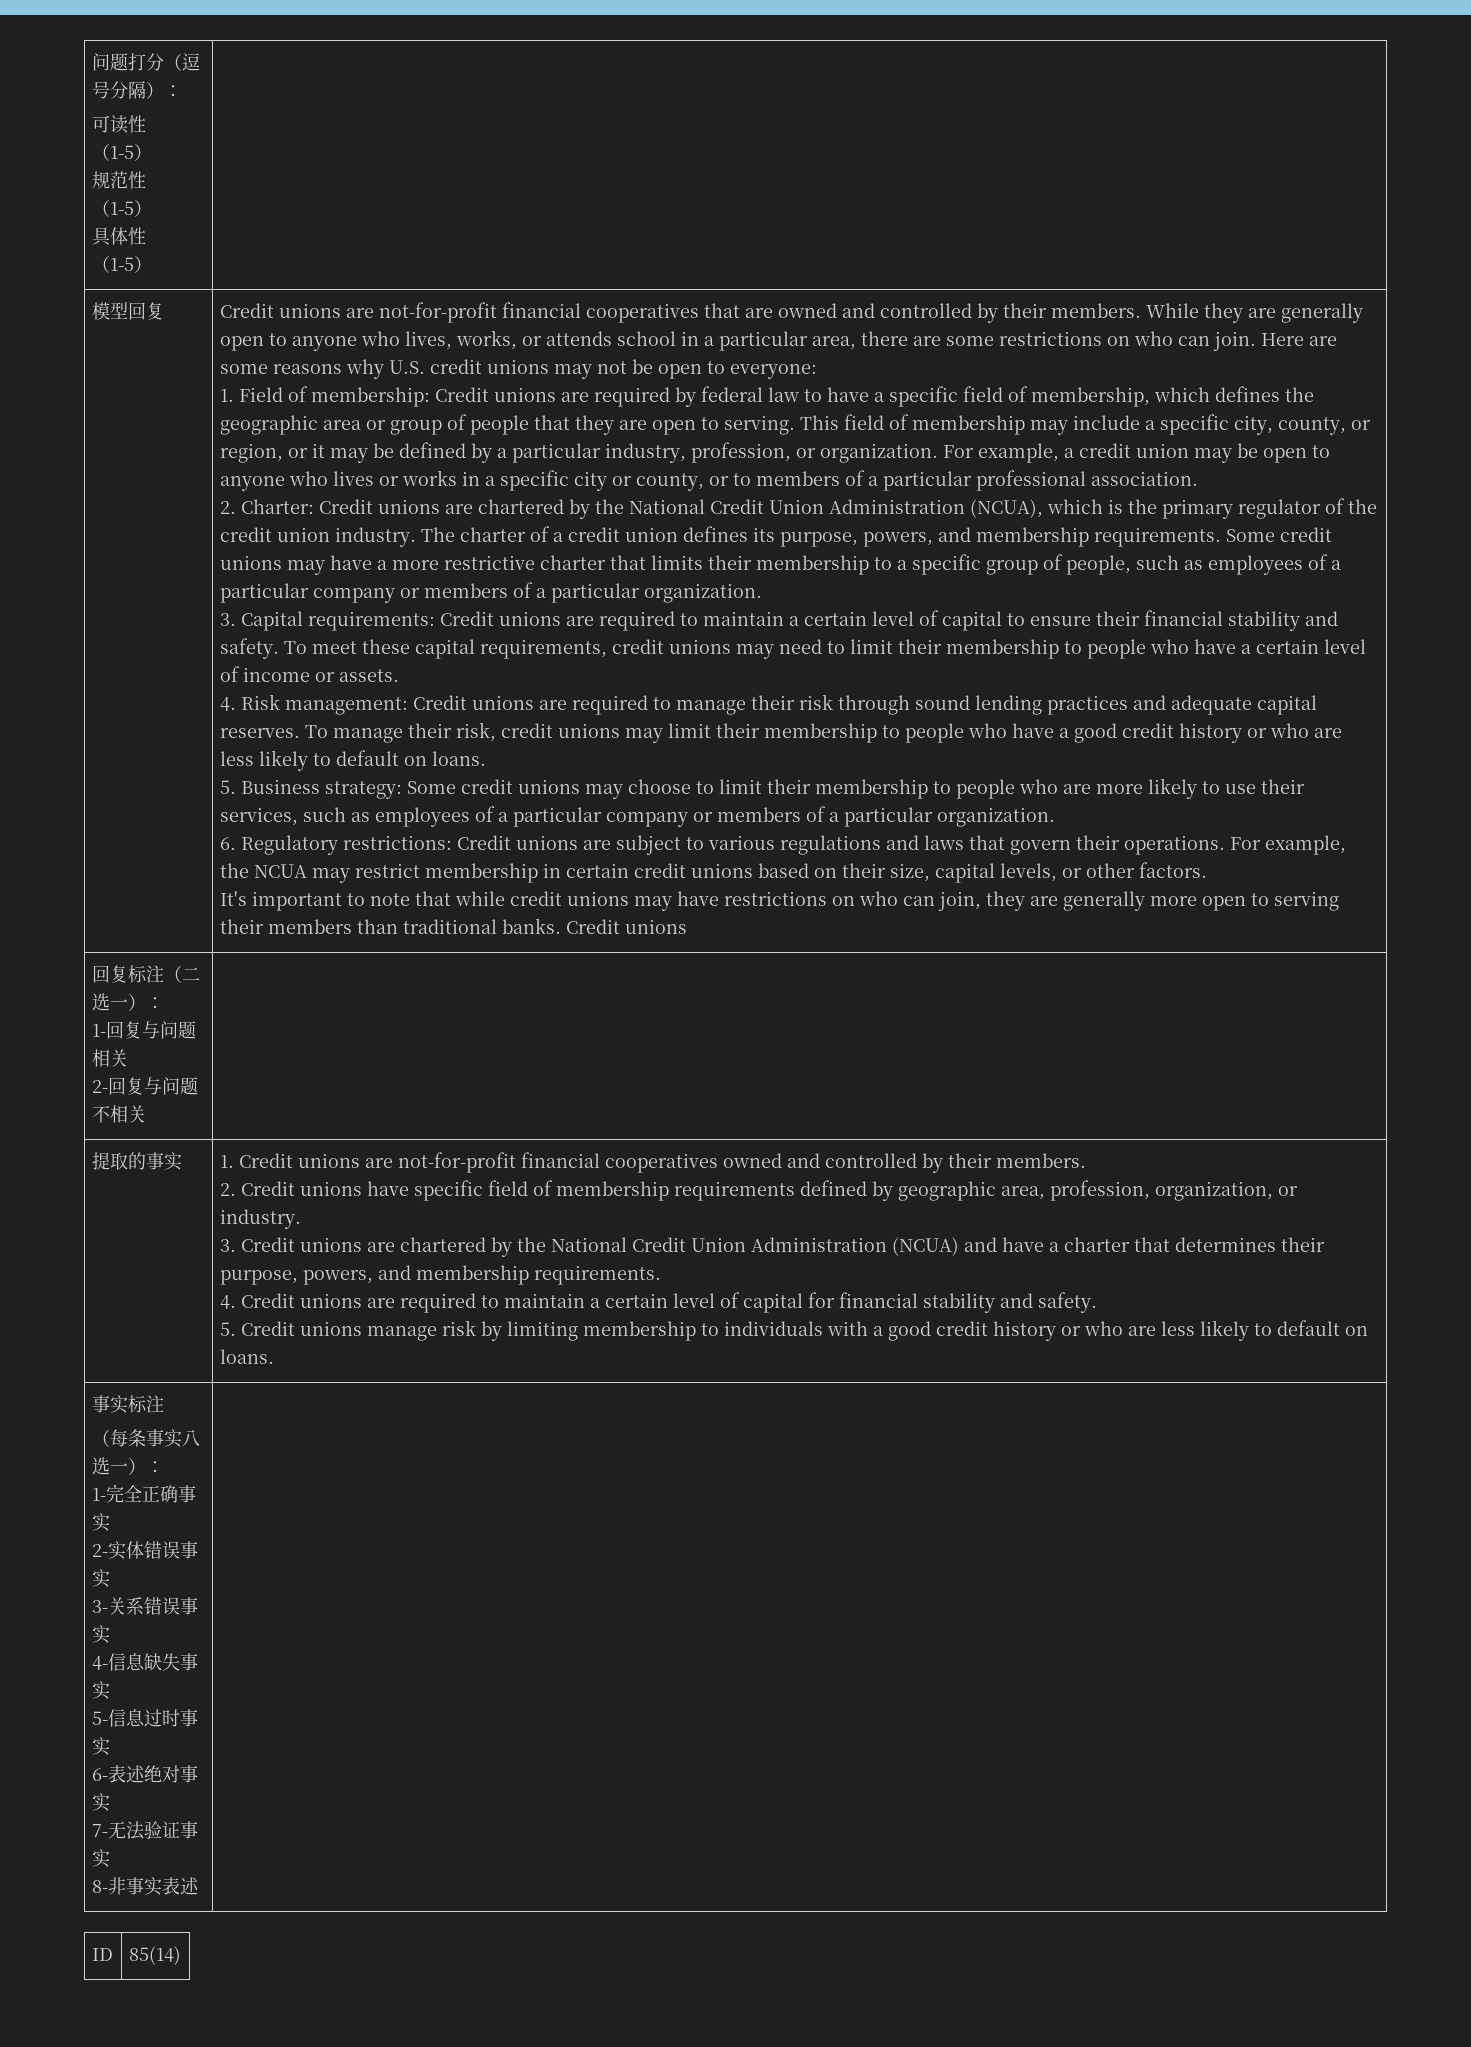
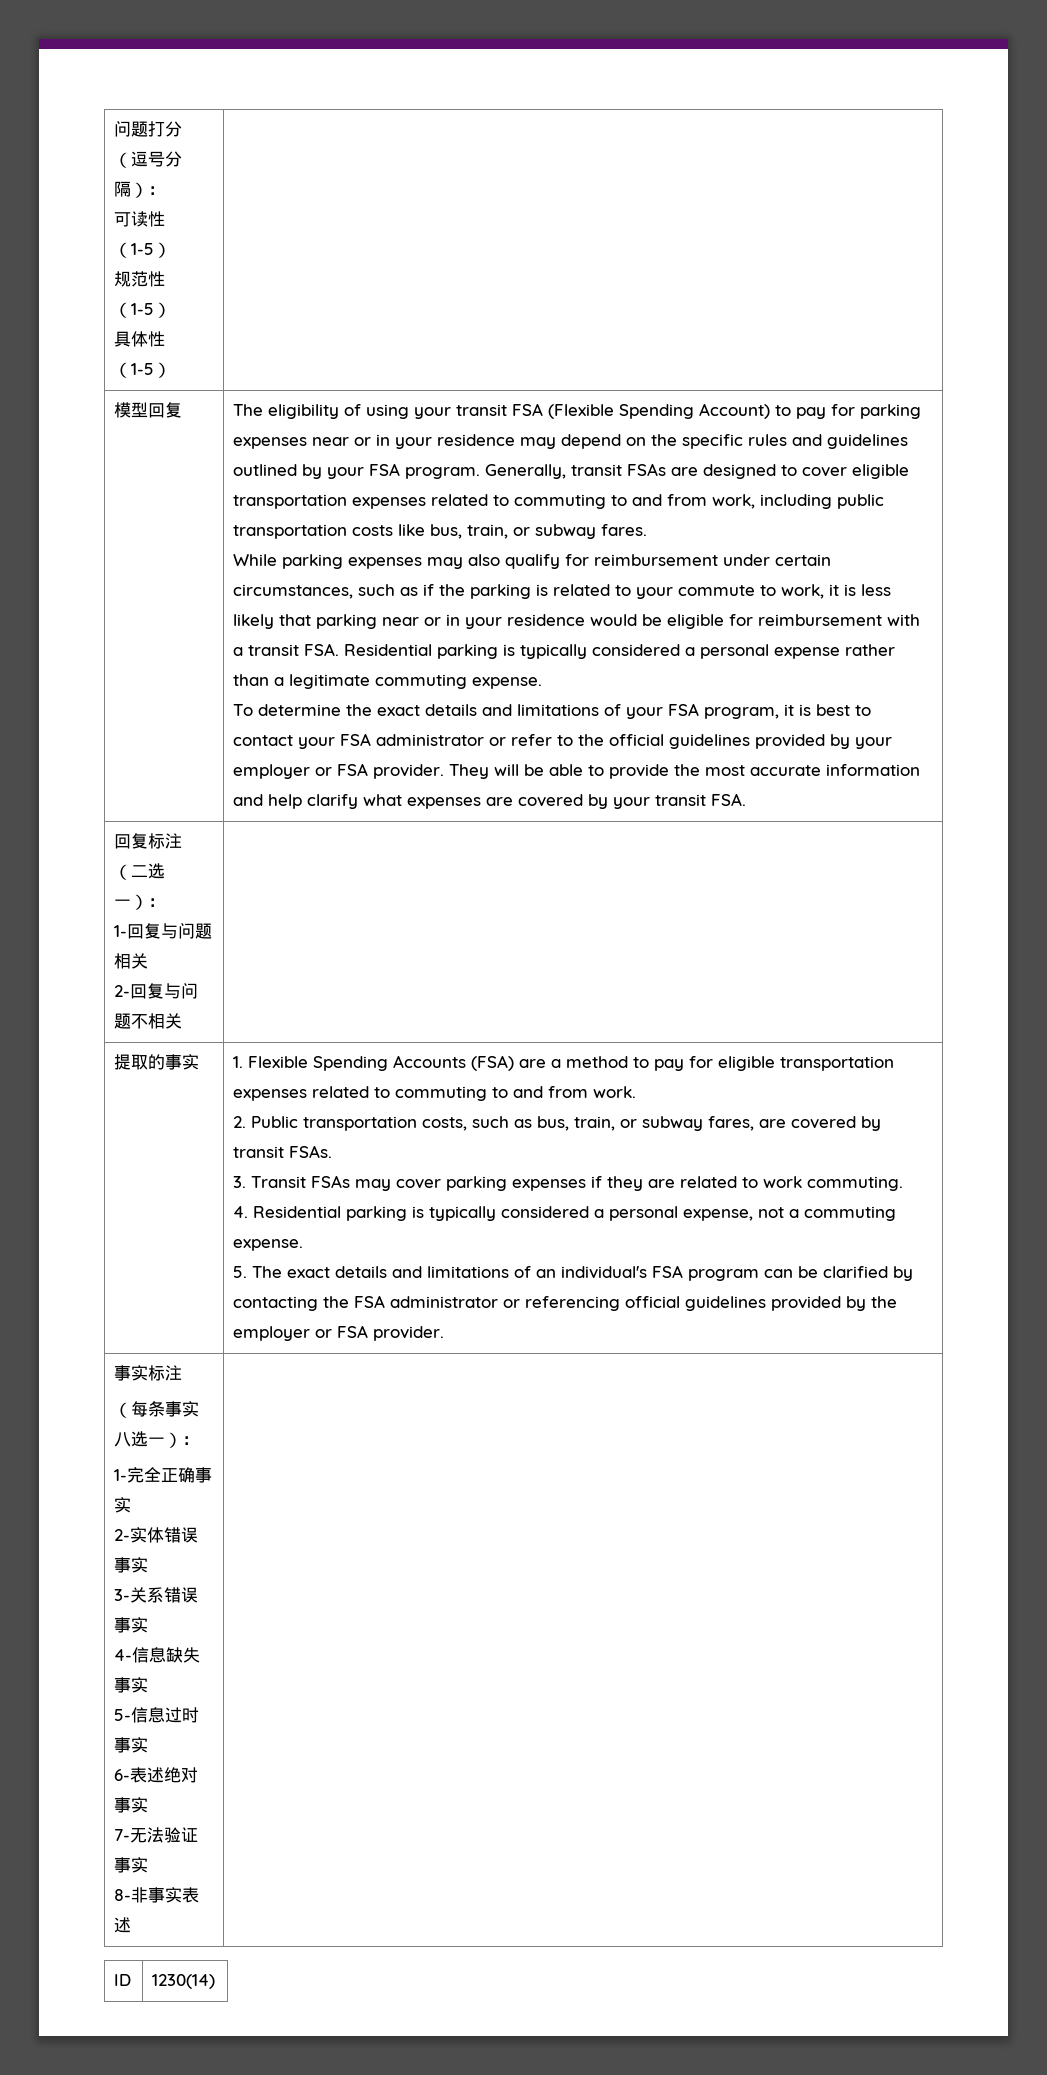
- Credit unions are not-for-profit financial cooperatives that are owned and controlled by their members. While they are generally open to anyone who lives, works, or attends school in a particular area, there are some restrictions on who can join. Here are some reasons why U.S. credit unions may not be open to everyone:
- 1. Field of membership: Credit unions are required by federal law to have a specific field of membership, which defines the geographic area or group of people that they are open to serving. This field of membership may include a specific city, county, or region, or it may be defined by a particular industry, profession, or organization. For example, a credit union may be open to anyone who lives or works in a specific city or county, or to members of a particular professional association.
- 2. Charter: Credit unions are chartered by the National Credit Union Administration (NCUA), which is the primary regulator of the credit union industry. The charter of a credit union defines its purpose, powers, and membership requirements. Some credit unions may have a more restrictive charter that limits their membership to a specific group of people, such as employees of a particular company or members of a particular organization.
- 3. Capital requirements: Credit unions are required to maintain a certain level of capital to ensure their financial stability and safety. To meet these capital requirements, credit unions may need to limit their membership to people who have a certain level of income or assets.
- 4. Risk management: Credit unions are required to manage their risk through sound lending practices and adequate capital reserves. To manage their risk, credit unions may limit their membership to people who have a good credit history or who are less likely to default on loans.
- 5. Business strategy: Some credit unions may choose to limit their membership to people who are more likely to use their services, such as employees of a particular company or members of a particular organization.
- 6. Regulatory restrictions: Credit unions are subject to various regulations and laws that govern their operations. For example, the NCUA may restrict membership in certain credit unions based on their size, capital levels, or other factors.
- It's important to note that while credit unions may have restrictions on who can join, they are generally more open to serving their members than traditional banks. Credit unions
+ The eligibility of using your transit FSA (Flexible Spending Account) to pay for parking expenses near or in your residence may depend on the specific rules and guidelines outlined by your FSA program. Generally, transit FSAs are designed to cover eligible transportation expenses related to commuting to and from work, including public transportation costs like bus, train, or subway fares.
+ While parking expenses may also qualify for reimbursement under certain circumstances, such as if the parking is related to your commute to work, it is less likely that parking near or in your residence would be eligible for reimbursement with a transit FSA. Residential parking is typically considered a personal expense rather than a legitimate commuting expense.
+ To determine the exact details and limitations of your FSA program, it is best to contact your FSA administrator or refer to the official guidelines provided by your employer or FSA provider. They will be able to provide the most accurate information and help clarify what expenses are covered by your transit FSA.
- 1. Credit unions are not-for-profit financial cooperatives owned and controlled by their members.
- 2. Credit unions have specific field of membership requirements defined by geographic area, profession, organization, or industry.
- 3. Credit unions are chartered by the National Credit Union Administration (NCUA) and have a charter that determines their purpose, powers, and membership requirements.
- 4. Credit unions are required to maintain a certain level of capital for financial stability and safety.
- 5. Credit unions manage risk by limiting membership to individuals with a good credit history or who are less likely to default on loans.
+ 1. Flexible Spending Accounts (FSA) are a method to pay for eligible transportation expenses related to commuting to and from work.
+ 2. Public transportation costs, such as bus, train, or subway fares, are covered by transit FSAs.
+ 3. Transit FSAs may cover parking expenses if they are related to work commuting.
+ 4. Residential parking is typically considered a personal expense, not a commuting expense.
+ 5. The exact details and limitations of an individual's FSA program can be clarified by contacting the FSA administrator or referencing official guidelines provided by the employer or FSA provider.
- ID | 85(14)
+ ID | 1230(14)

